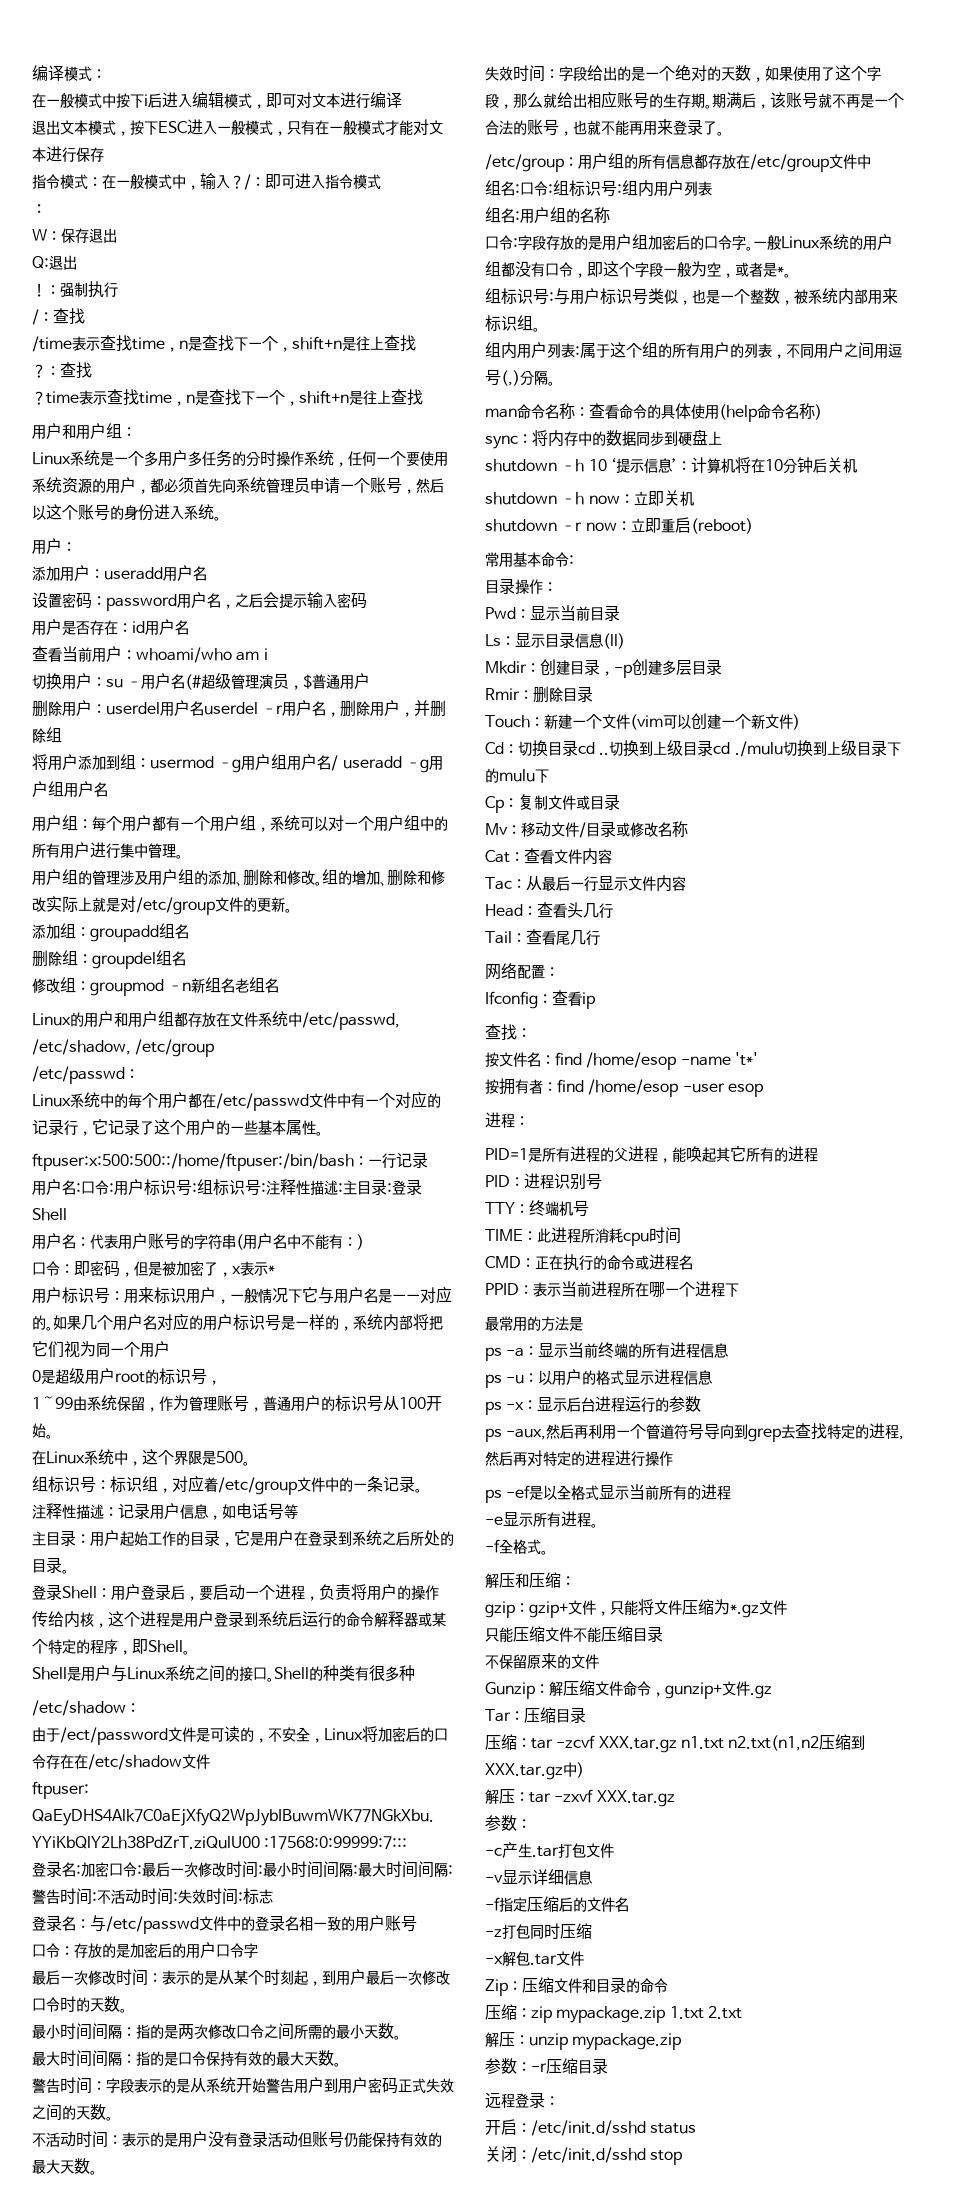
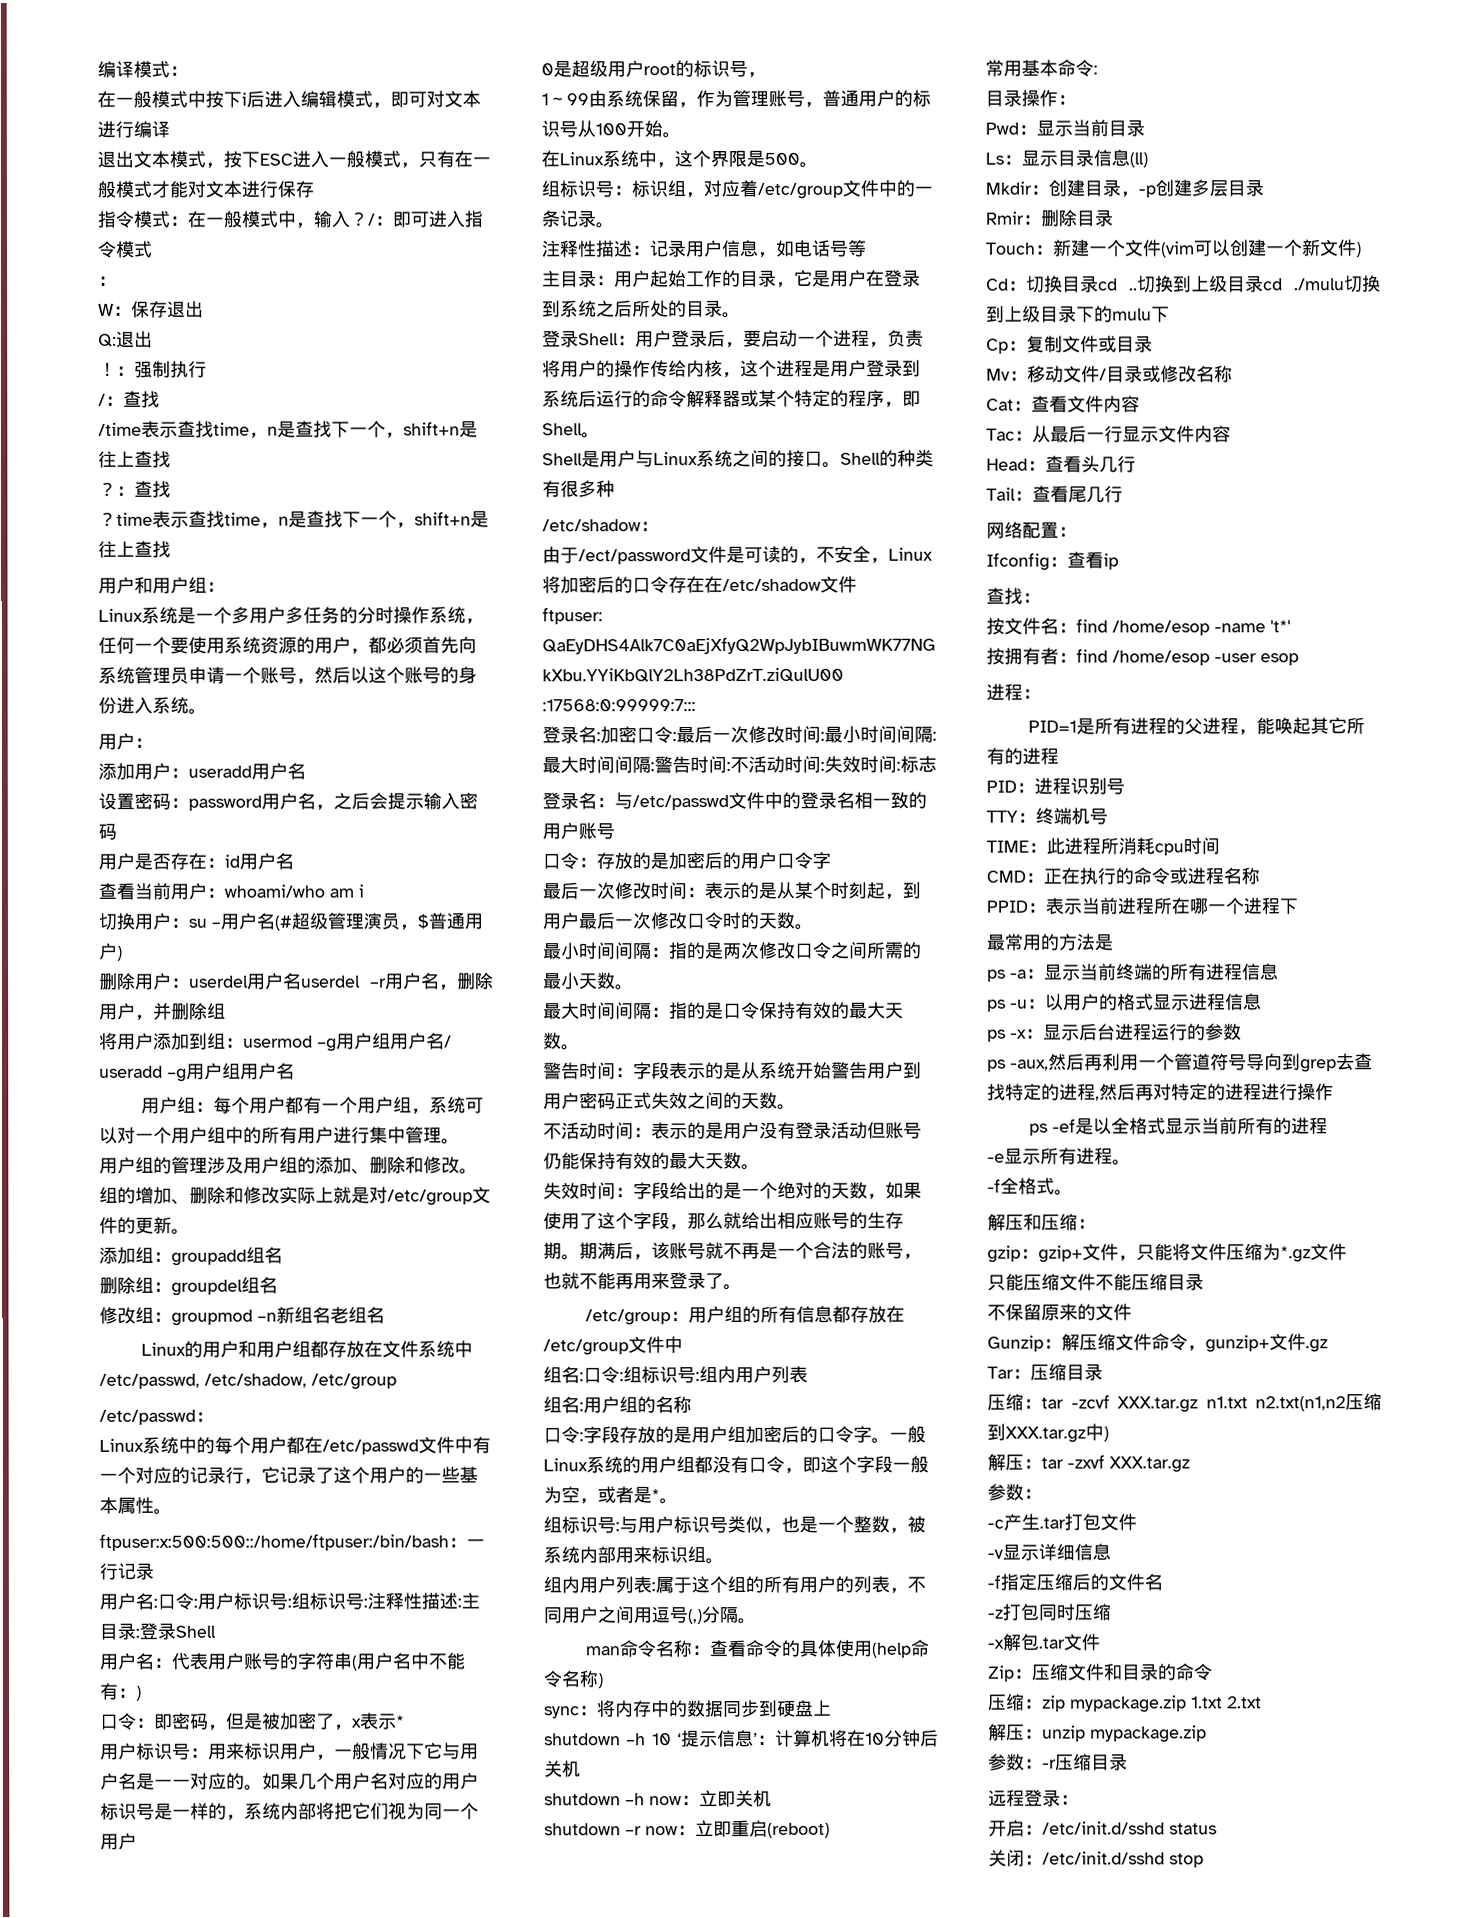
- 切换用户：su –用户名(#超级管理演员，$普通用户
+ 切换用户：su –用户名(#超级管理演员，$普通用户)
- CMD：正在执行的命令或进程名
+ CMD：正在执行的命令或进程名称

